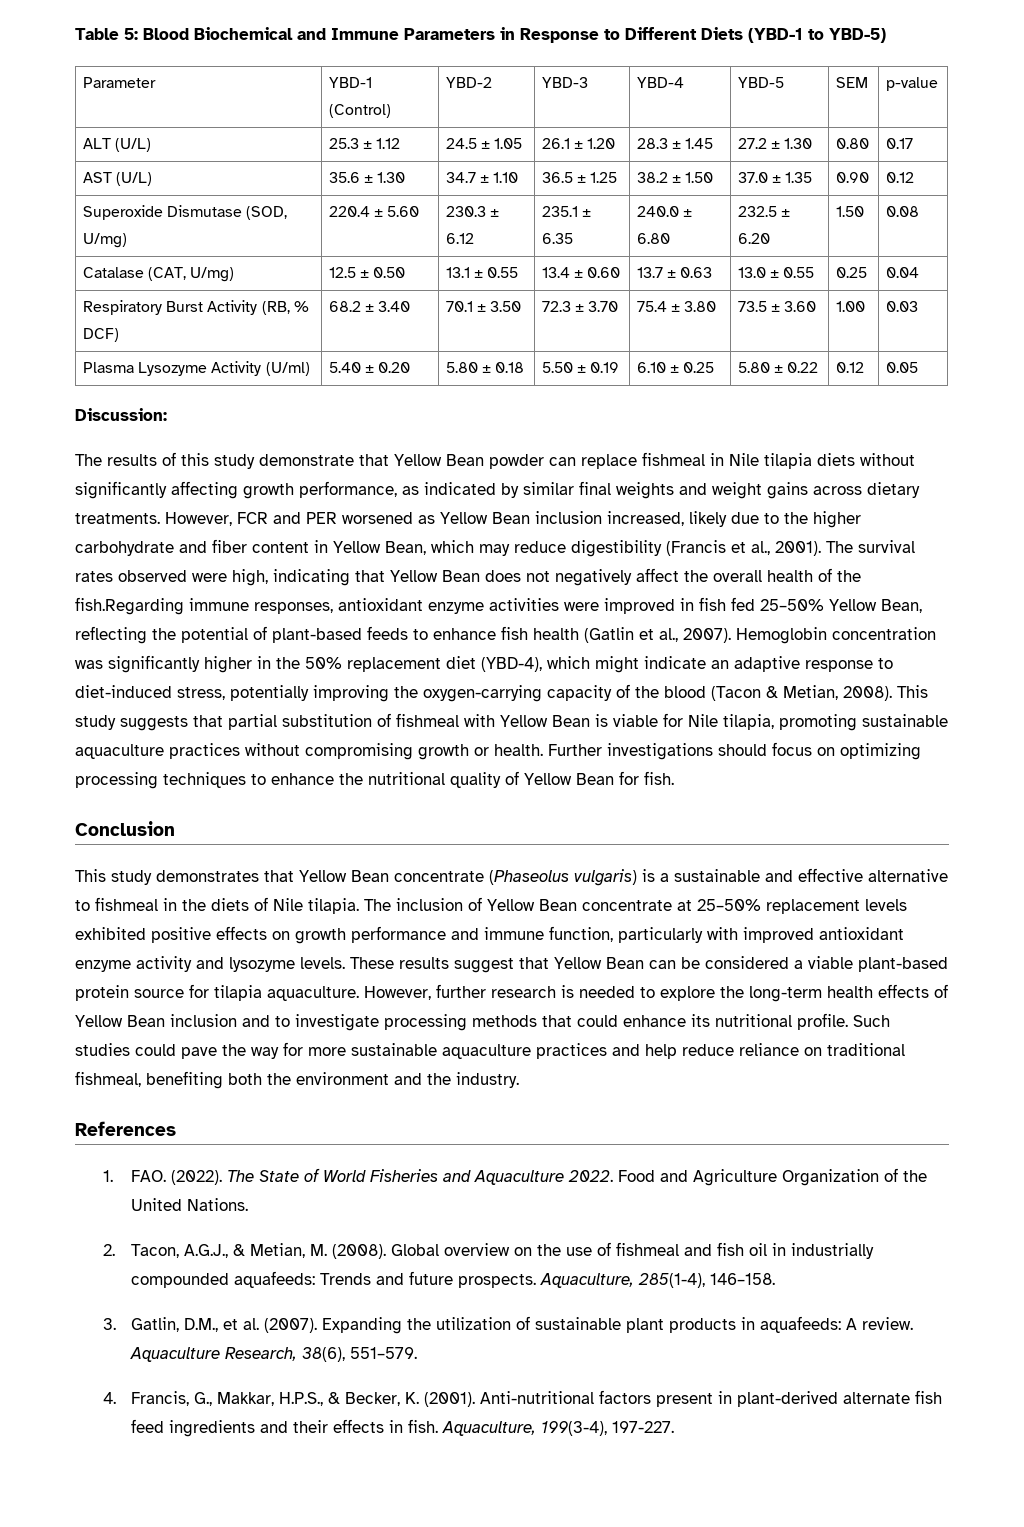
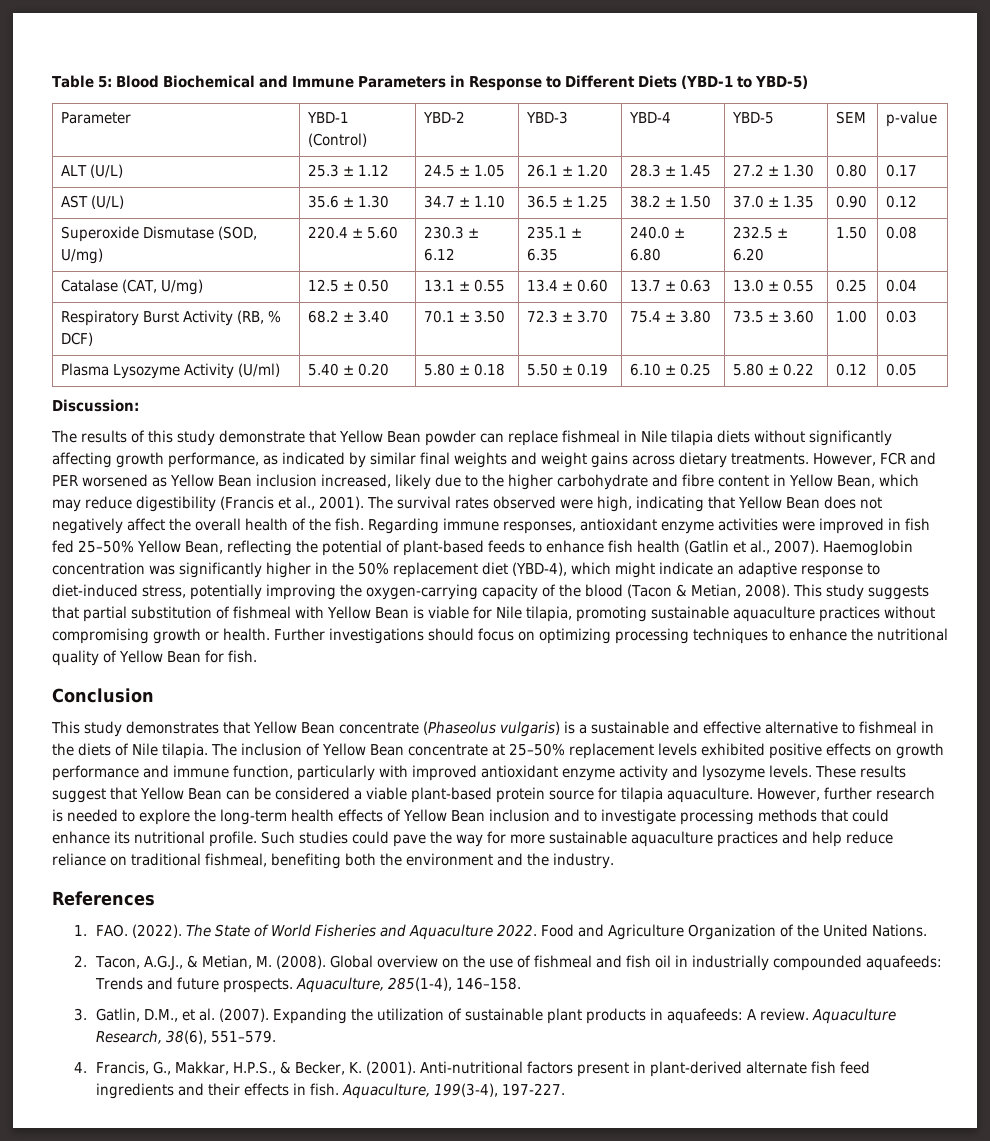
- However, FCR and PER worsened as Yellow Bean inclusion increased, likely due to the higher carbohydrate and fiber content in Yellow Bean, which may reduce digestibility (Francis et al., 2001).
+ However, FCR and PER worsened as Yellow Bean inclusion increased, likely due to the higher carbohydrate and fibre content in Yellow Bean, which may reduce digestibility (Francis et al., 2001).
- The survival rates observed were high, indicating that Yellow Bean does not negatively affect the overall health of the fish.Regarding immune responses, antioxidant enzyme activities were improved in fish fed 25–50% Yellow Bean, reflecting the potential of plant-based feeds to enhance fish health (Gatlin et al., 2007).
+ The survival rates observed were high, indicating that Yellow Bean does not negatively affect the overall health of the fish. Regarding immune responses, antioxidant enzyme activities were improved in fish fed 25–50% Yellow Bean, reflecting the potential of plant-based feeds to enhance fish health (Gatlin et al., 2007).
- Hemoglobin concentration was significantly higher in the 50% replacement diet (YBD-4), which might indicate an adaptive response to diet-induced stress, potentially improving the oxygen-carrying capacity of the blood (Tacon & Metian, 2008).
+ Haemoglobin concentration was significantly higher in the 50% replacement diet (YBD-4), which might indicate an adaptive response to diet-induced stress, potentially improving the oxygen-carrying capacity of the blood (Tacon & Metian, 2008).

